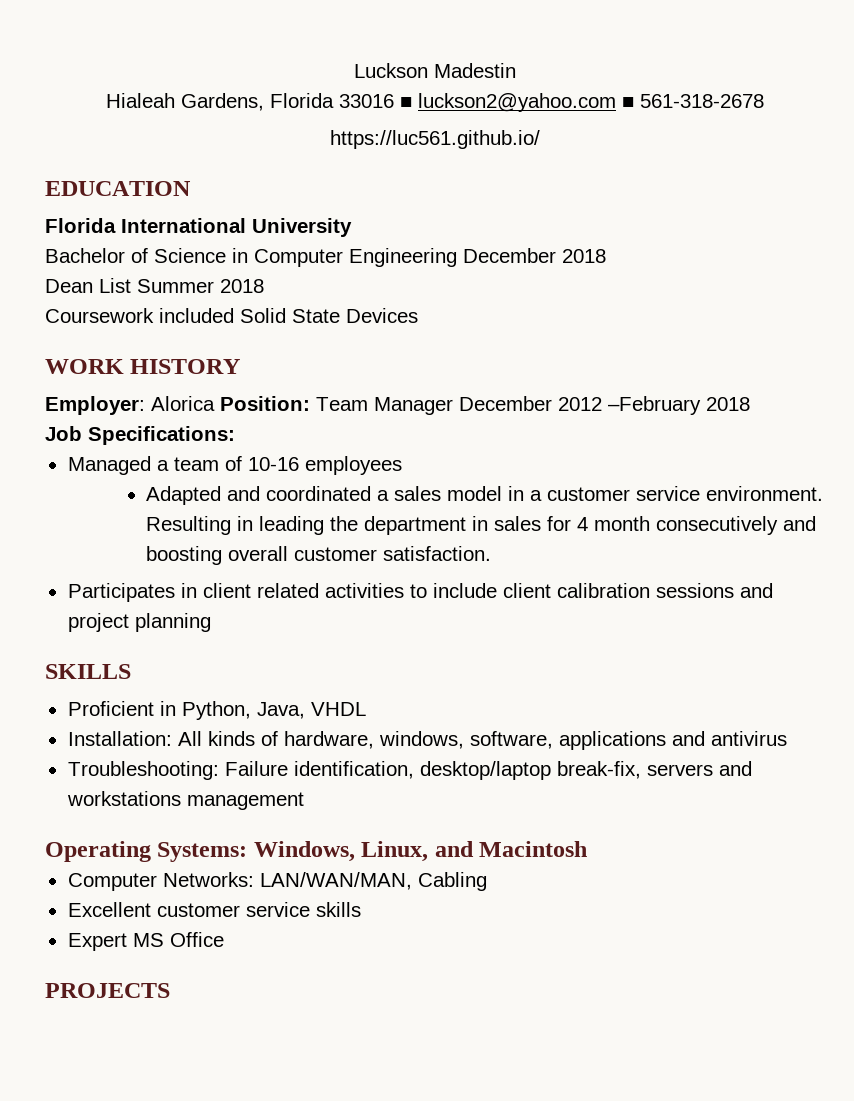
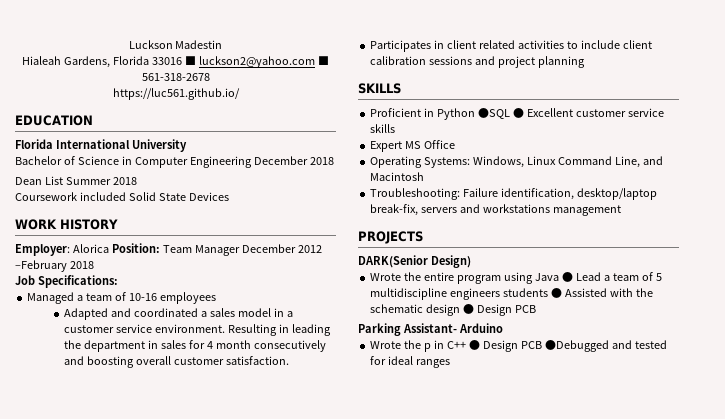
- Proficient in Python, Java, VHDL
- Installation: All kinds of hardware, windows, software, applications and antivirus
+ Proficient in Python ●SQL ● Excellent customer service skills
+ Expert MS Office
+ Operating Systems: Windows, Linux Command Line, and Macintosh
- Operating Systems: Windows, Linux, and Macintosh
- Computer Networks: LAN/WAN/MAN, Cabling
- Excellent customer service skills
- Expert MS Office
  PROJECTS
+ DARK(Senior Design)
+ Wrote the entire program using Java ● Lead a team of 5 multidiscipline engineers students ● Assisted with the schematic design ● Design PCB
+ Parking Assistant- Arduino
+ Wrote the p in C++ ● Design PCB ●Debugged and tested for ideal ranges

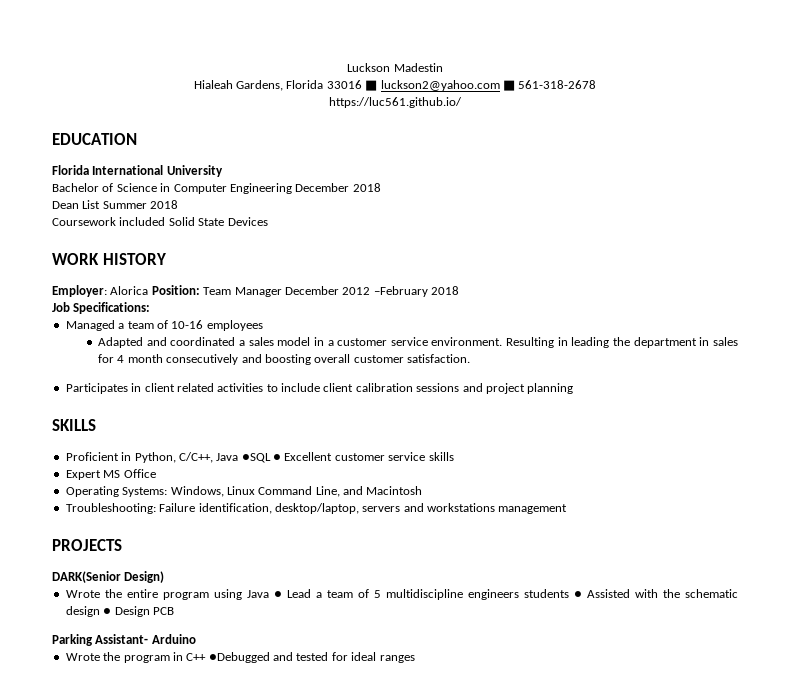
- Proficient in Python ●SQL ● Excellent customer service skills
+ Proficient in Python, C/C++, Java ●SQL ● Excellent customer service skills
- Troubleshooting: Failure identification, desktop/laptop break-fix, servers and workstations management
+ Troubleshooting: Failure identification, desktop/laptop, servers and workstations management
- Wrote the p in C++ ● Design PCB ●Debugged and tested for ideal ranges
+ Wrote the program in C++ ●Debugged and tested for ideal ranges

